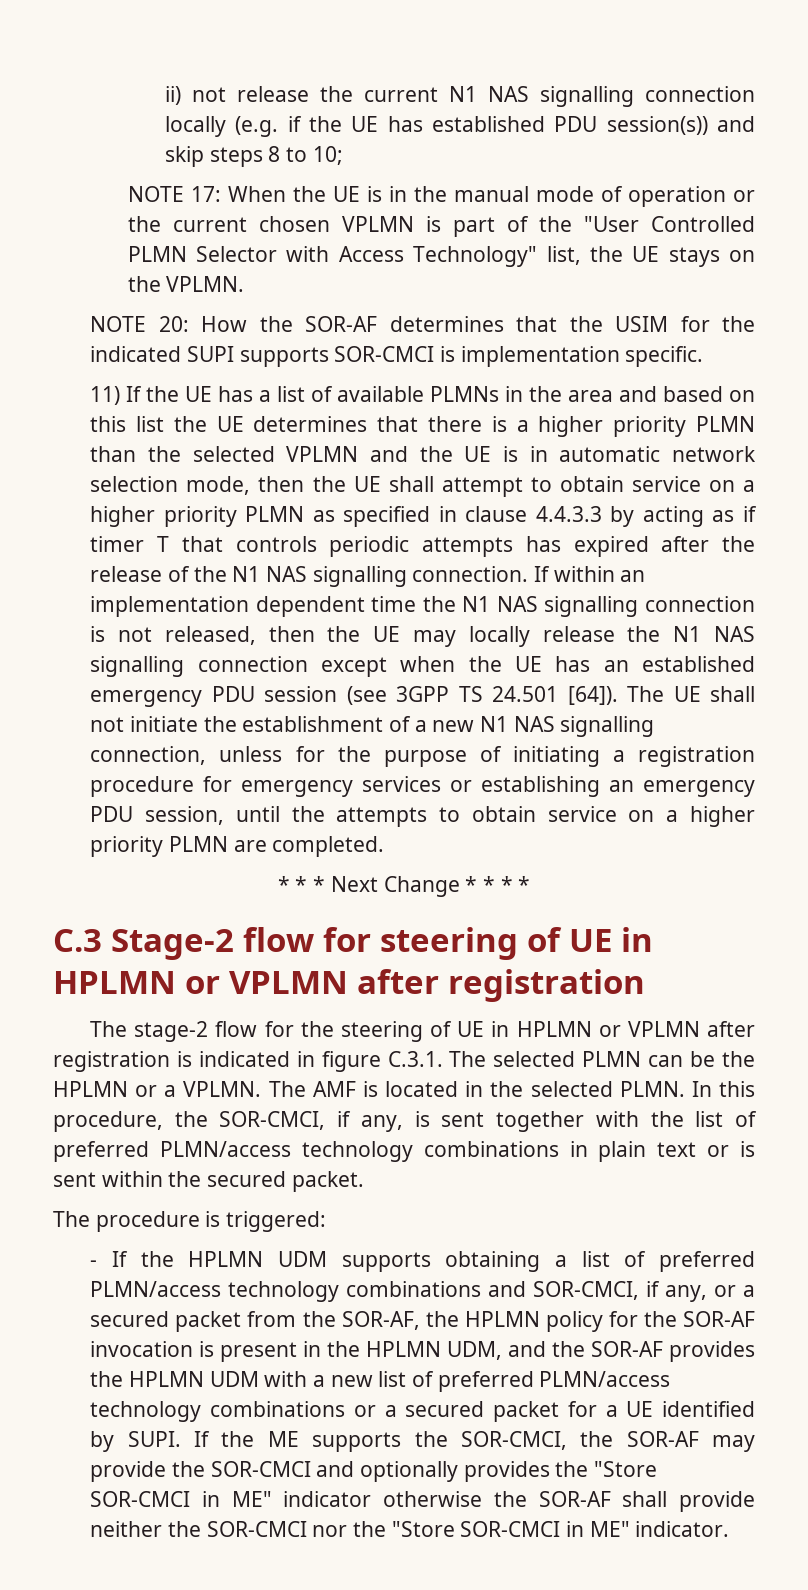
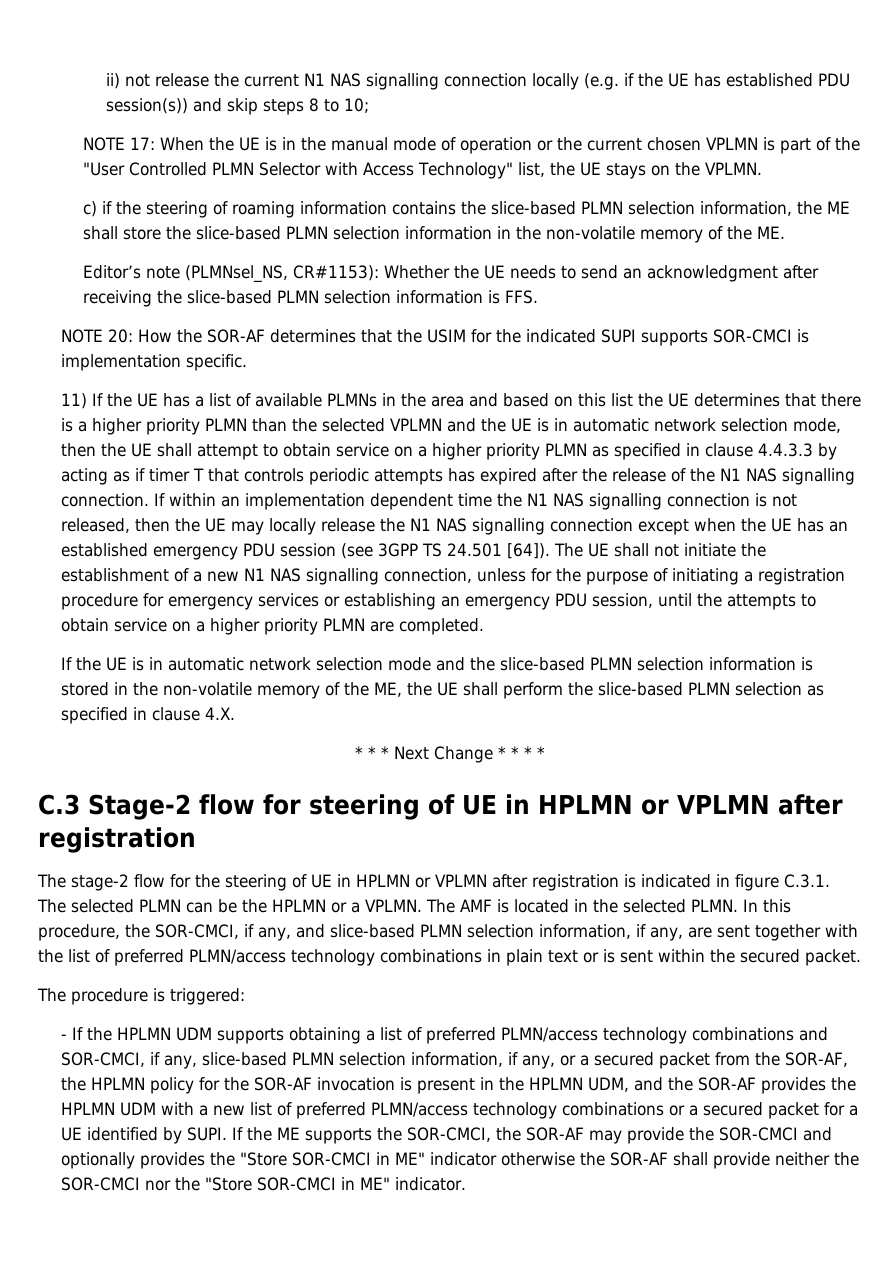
+ c) if the steering of roaming information contains the slice-based PLMN selection information, the ME shall store the slice-based PLMN selection information in the non-volatile memory of the ME.
+ Editor’s note (PLMNsel_NS, CR#1153): Whether the UE needs to send an acknowledgment after receiving the slice-based PLMN selection information is FFS.
+ If the UE is in automatic network selection mode and the slice-based PLMN selection information is stored in the non-volatile memory of the ME, the UE shall perform the slice-based PLMN selection as specified in clause 4.X.
- In this procedure, the SOR-CMCI, if any, is sent together with the list of preferred PLMN/access technology combinations in plain text or is sent within the secured packet.
+ In this procedure, the SOR-CMCI, if any, and slice-based PLMN selection information, if any, are sent together with the list of preferred PLMN/access technology combinations in plain text or is sent within the secured packet.
- - If the HPLMN UDM supports obtaining a list of preferred PLMN/access technology combinations and SOR-CMCI, if any, or a secured packet from the SOR-AF, the HPLMN policy for the SOR-AF invocation is present in the HPLMN UDM, and the SOR-AF provides the HPLMN UDM with a new list of preferred PLMN/access technology combinations or a secured packet for a UE identified by SUPI.
+ - If the HPLMN UDM supports obtaining a list of preferred PLMN/access technology combinations and SOR-CMCI, if any, slice-based PLMN selection information, if any, or a secured packet from the SOR-AF, the HPLMN policy for the SOR-AF invocation is present in the HPLMN UDM, and the SOR-AF provides the HPLMN UDM with a new list of preferred PLMN/access technology combinations or a secured packet for a UE identified by SUPI.

